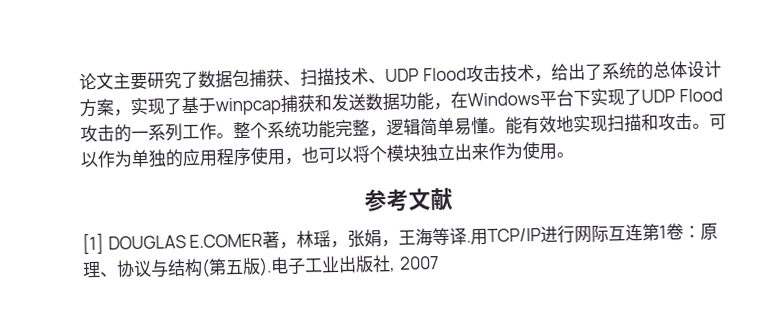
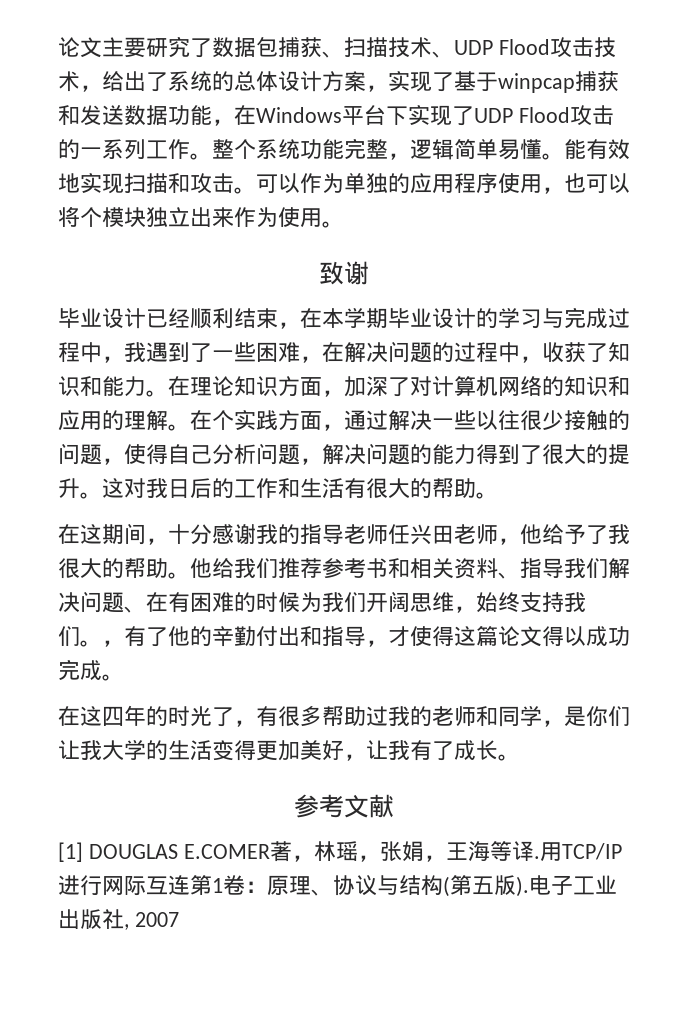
+ 致谢
+ 毕业设计已经顺利结束，在本学期毕业设计的学习与完成过程中，我遇到了一些困难，在解决问题的过程中，收获了知识和能力。在理论知识方面，加深了对计算机网络的知识和应用的理解。在个实践方面，通过解决一些以往很少接触的问题，使得自己分析问题，解决问题的能力得到了很大的提升。这对我日后的工作和生活有很大的帮助。
+ 在这期间，十分感谢我的指导老师任兴田老师，他给予了我很大的帮助。他给我们推荐参考书和相关资料、指导我们解决问题、在有困难的时候为我们开阔思维，始终支持我们。，有了他的辛勤付出和指导，才使得这篇论文得以成功完成。
+ 在这四年的时光了，有很多帮助过我的老师和同学，是你们让我大学的生活变得更加美好，让我有了成长。

